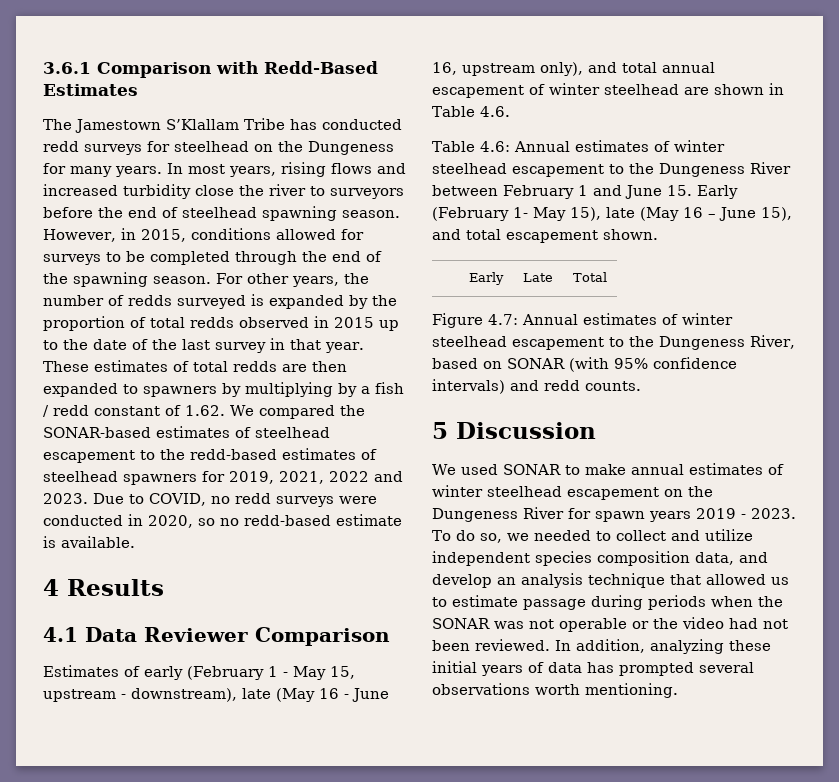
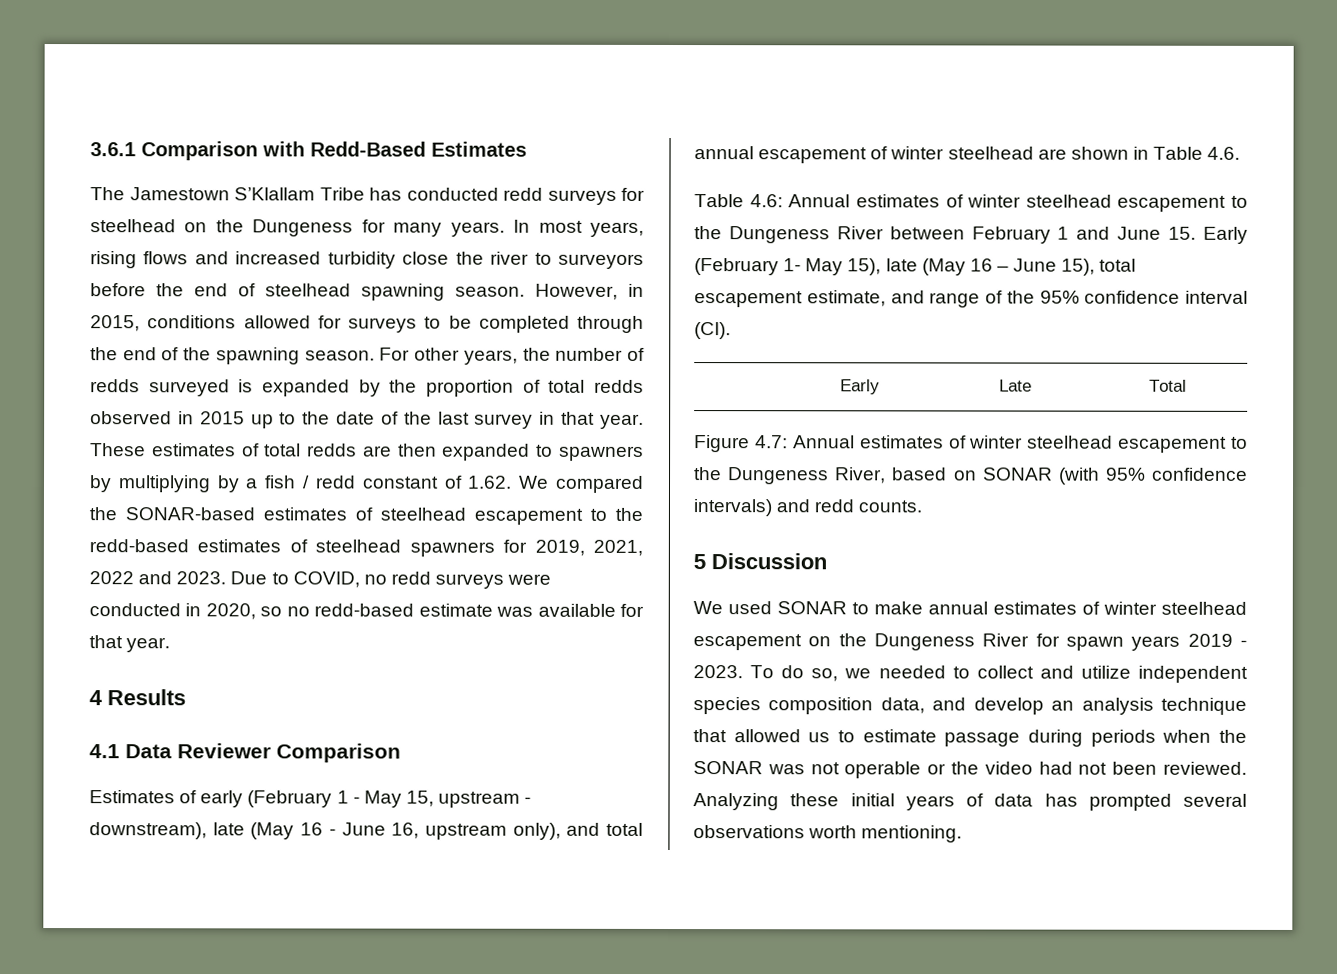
- Due to COVID, no redd surveys were conducted in 2020, so no redd-based estimate is available.
+ Due to COVID, no redd surveys were conducted in 2020, so no redd-based estimate was available for that year.
- Table 4.6: Annual estimates of winter steelhead escapement to the Dungeness River between February 1 and June 15. Early (February 1- May 15), late (May 16 – June 15), and total escapement shown.
+ Table 4.6: Annual estimates of winter steelhead escapement to the Dungeness River between February 1 and June 15. Early (February 1- May 15), late (May 16 – June 15), total escapement estimate, and range of the 95% confidence interval (CI).
- In addition, analyzing these initial years of data has prompted several observations worth mentioning.
+ Analyzing these initial years of data has prompted several observations worth mentioning.

